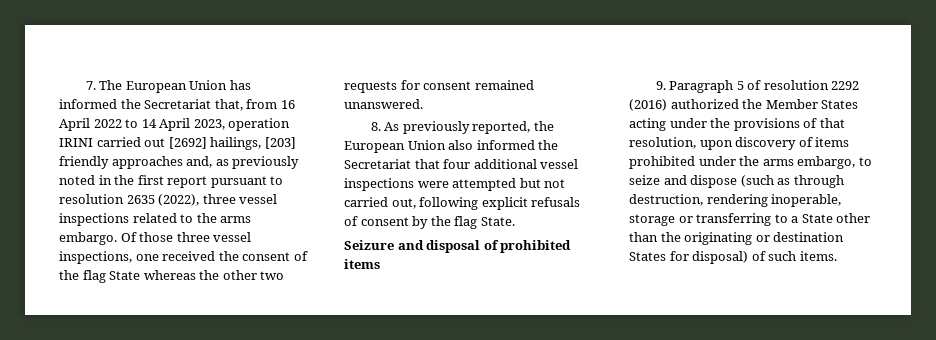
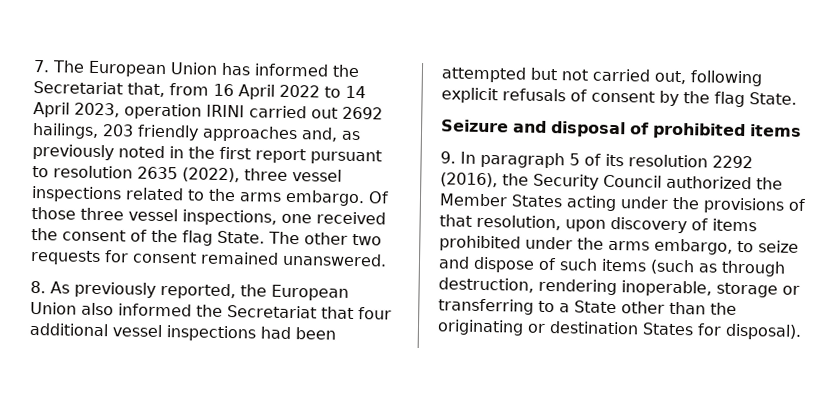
- 7. The European Union has informed the Secretariat that, from 16 April 2022 to 14 April 2023, operation IRINI carried out [2692] hailings, [203] friendly approaches and, as previously noted in the first report pursuant to resolution 2635 (2022), three vessel inspections related to the arms embargo.
+ 7. The European Union has informed the Secretariat that, from 16 April 2022 to 14 April 2023, operation IRINI carried out 2692 hailings, 203 friendly approaches and, as previously noted in the first report pursuant to resolution 2635 (2022), three vessel inspections related to the arms embargo.
- Of those three vessel inspections, one received the consent of the flag State whereas the other two requests for consent remained unanswered.
+ Of those three vessel inspections, one received the consent of the flag State. The other two requests for consent remained unanswered.
- 8. As previously reported, the European Union also informed the Secretariat that four additional vessel inspections were attempted but not carried out, following explicit refusals of consent by the flag State.
+ 8. As previously reported, the European Union also informed the Secretariat that four additional vessel inspections had been attempted but not carried out, following explicit refusals of consent by the flag State.
- 9. Paragraph 5 of resolution 2292 (2016) authorized the Member States acting under the provisions of that resolution, upon discovery of items prohibited under the arms embargo, to seize and dispose (such as through destruction, rendering inoperable, storage or transferring to a State other than the originating or destination States for disposal) of such items.
+ 9. In paragraph 5 of its resolution 2292 (2016), the Security Council authorized the Member States acting under the provisions of that resolution, upon discovery of items prohibited under the arms embargo, to seize and dispose of such items (such as through destruction, rendering inoperable, storage or transferring to a State other than the originating or destination States for disposal).

